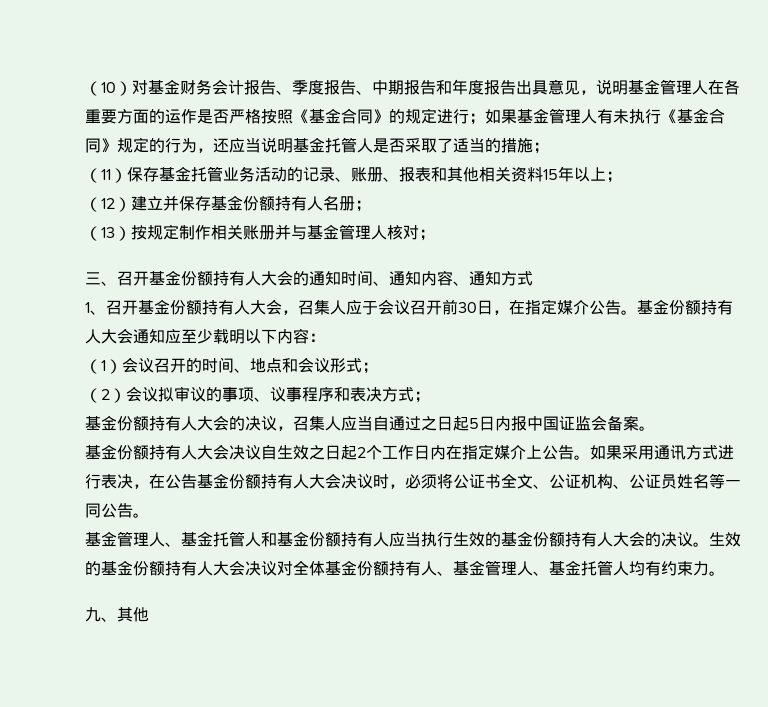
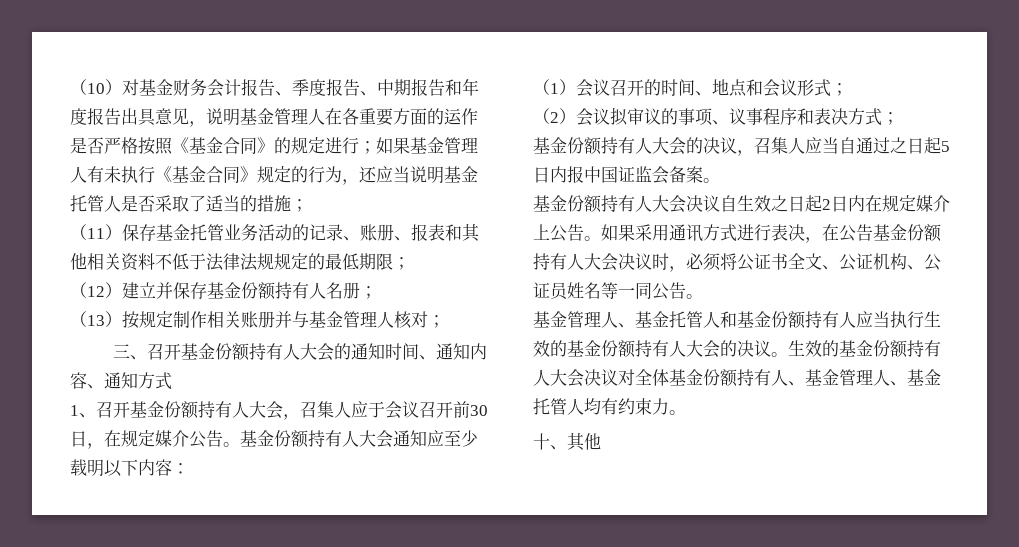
- （11）保存基金托管业务活动的记录、账册、报表和其他相关资料15年以上；
+ （11）保存基金托管业务活动的记录、账册、报表和其他相关资料不低于法律法规规定的最低期限；
- 1、召开基金份额持有人大会，召集人应于会议召开前30日，在指定媒介公告。
+ 1、召开基金份额持有人大会，召集人应于会议召开前30日，在规定媒介公告。
- 基金份额持有人大会决议自生效之日起2个工作日内在指定媒介上公告。
+ 基金份额持有人大会决议自生效之日起2日内在规定媒介上公告。
- 九、其他
+ 十、其他

